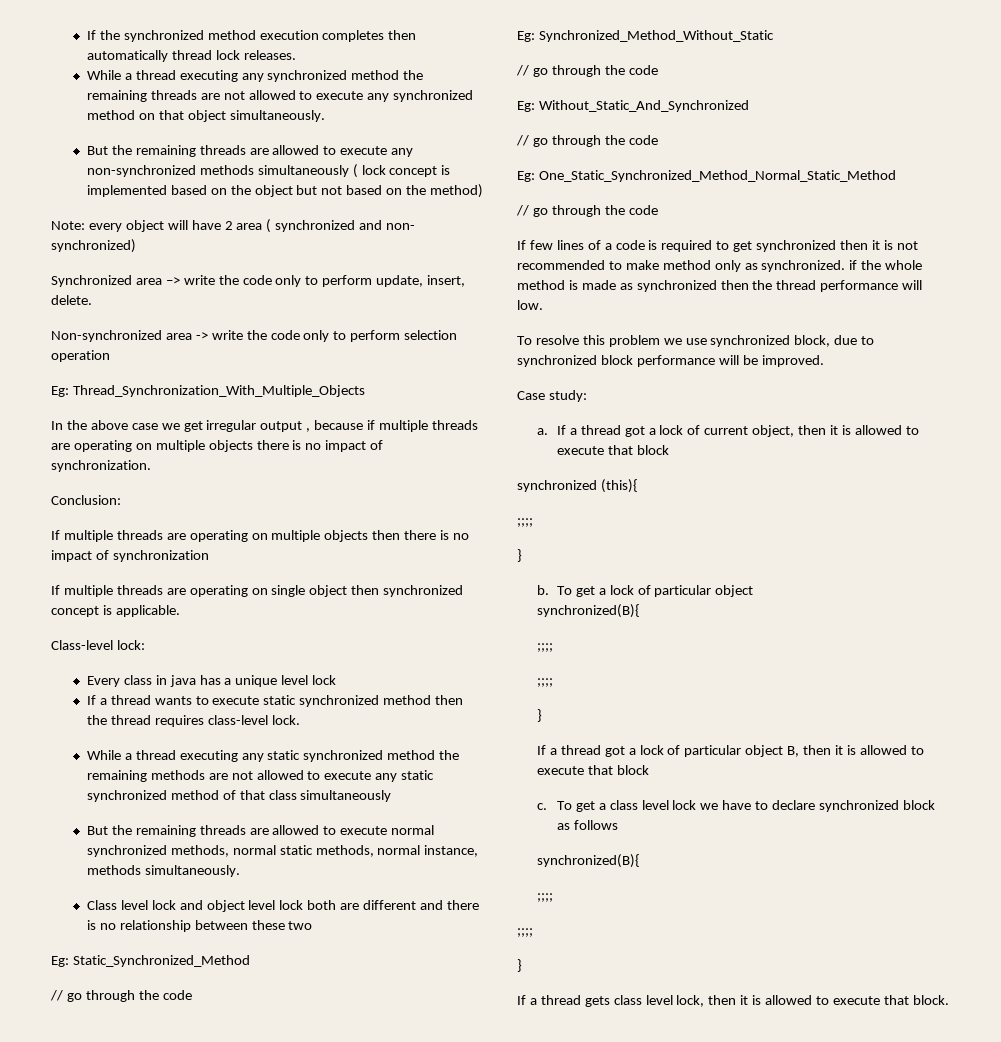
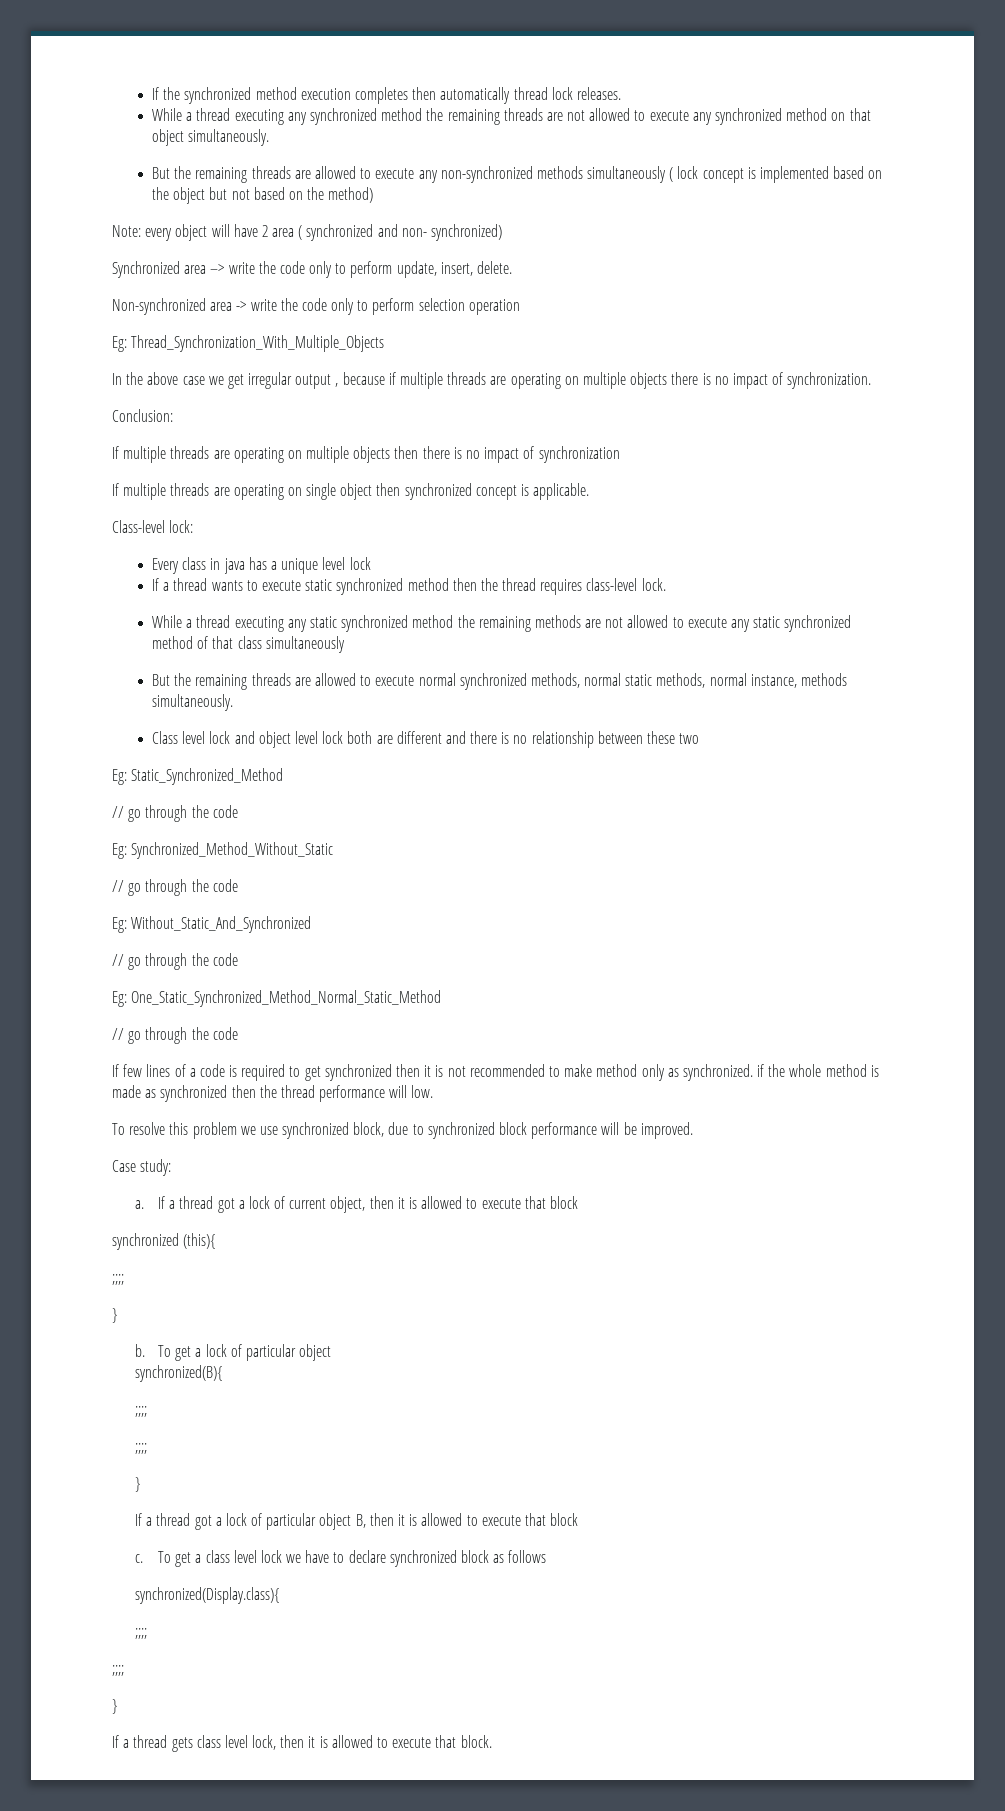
  To get a class level lock we have to declare synchronized block as follows
- synchronized(B){
+ synchronized(Display.class){

